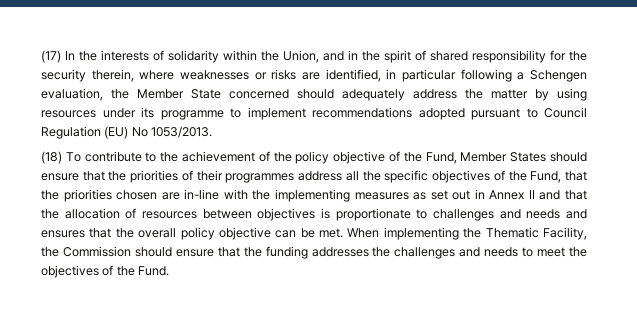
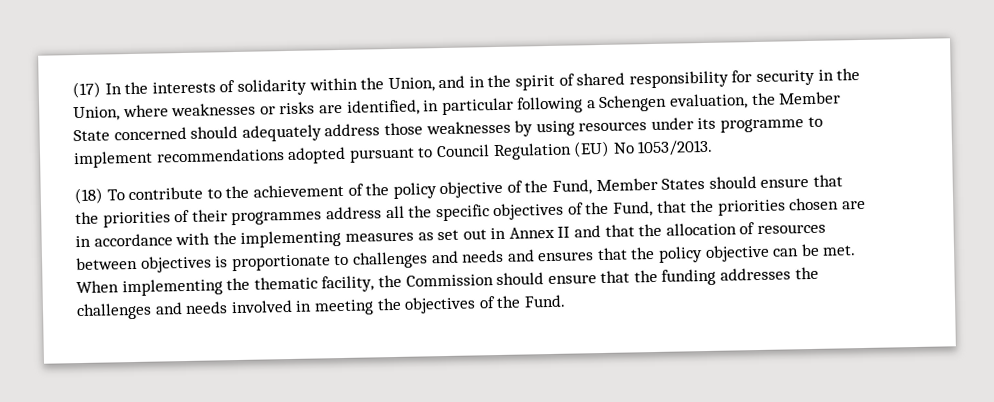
- (17) In the interests of solidarity within the Union, and in the spirit of shared responsibility for the security therein, where weaknesses or risks are identified, in particular following a Schengen evaluation, the Member State concerned should adequately address the matter by using resources under its programme to implement recommendations adopted pursuant to Council Regulation (EU) No 1053/2013.
+ (17) In the interests of solidarity within the Union, and in the spirit of shared responsibility for security in the Union, where weaknesses or risks are identified, in particular following a Schengen evaluation, the Member State concerned should adequately address those weaknesses by using resources under its programme to implement recommendations adopted pursuant to Council Regulation (EU) No 1053/2013.
- (18) To contribute to the achievement of the policy objective of the Fund, Member States should ensure that the priorities of their programmes address all the specific objectives of the Fund, that the priorities chosen are in-line with the implementing measures as set out in Annex II and that the allocation of resources between objectives is proportionate to challenges and needs and ensures that the overall policy objective can be met.
+ (18) To contribute to the achievement of the policy objective of the Fund, Member States should ensure that the priorities of their programmes address all the specific objectives of the Fund, that the priorities chosen are in accordance with the implementing measures as set out in Annex II and that the allocation of resources between objectives is proportionate to challenges and needs and ensures that the policy objective can be met.
- When implementing the Thematic Facility, the Commission should ensure that the funding addresses the challenges and needs to meet the objectives of the Fund.
+ When implementing the thematic facility, the Commission should ensure that the funding addresses the challenges and needs involved in meeting the objectives of the Fund.

